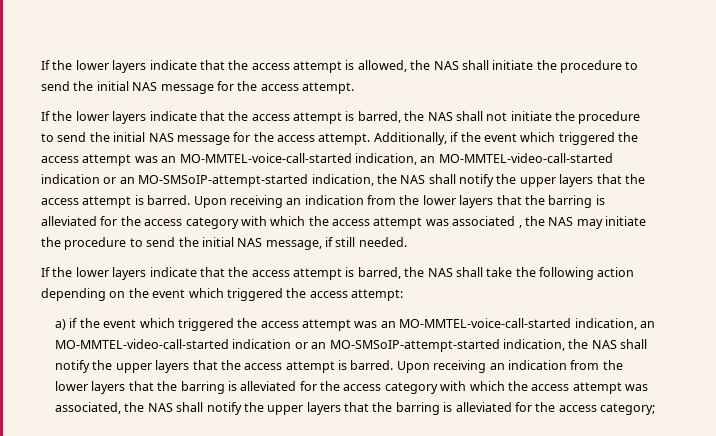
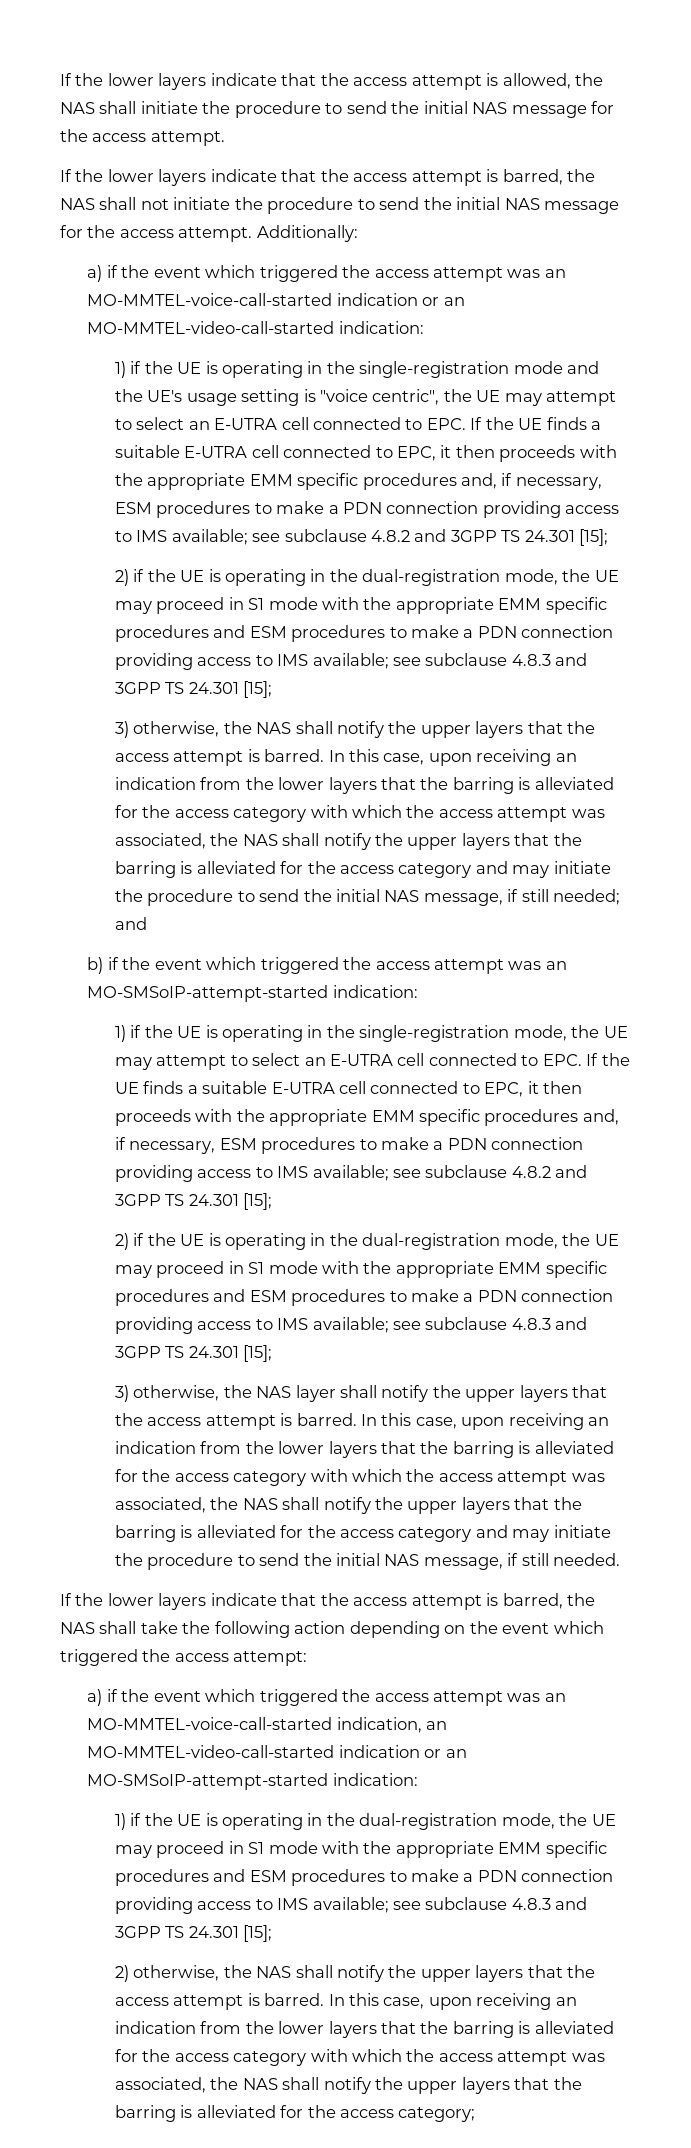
- Additionally, if the event which triggered the access attempt was an MO-MMTEL-voice-call-started indication, an MO-MMTEL-video-call-started indication or an MO-SMSoIP-attempt-started indication, the NAS shall notify the upper layers that the access attempt is barred.
+ Additionally:
+ a) if the event which triggered the access attempt was an MO-MMTEL-voice-call-started indication or an MO-MMTEL-video-call-started indication:
+ 1) if the UE is operating in the single-registration mode and the UE's usage setting is "voice centric", the UE may attempt to select an E-UTRA cell connected to EPC. If the UE finds a suitable E-UTRA cell connected to EPC, it then proceeds with the appropriate EMM specific procedures and, if necessary, ESM procedures to make a PDN connection providing access to IMS available; see subclause 4.8.2 and 3GPP TS 24.301 [15];
+ 2) if the UE is operating in the dual-registration mode, the UE may proceed in S1 mode with the appropriate EMM specific procedures and ESM procedures to make a PDN connection providing access to IMS available; see subclause 4.8.3 and 3GPP TS 24.301 [15];
+ 3) otherwise, the NAS shall notify the upper layers that the access attempt is barred.
- Upon receiving an indication from the lower layers that the barring is alleviated for the access category with which the access attempt was associated , the NAS may initiate the procedure to send the initial NAS message, if still needed.
+ In this case, upon receiving an indication from the lower layers that the barring is alleviated for the access category with which the access attempt was associated, the NAS shall notify the upper layers that the barring is alleviated for the access category and may initiate the procedure to send the initial NAS message, if still needed; and
+ b) if the event which triggered the access attempt was an MO-SMSoIP-attempt-started indication:
+ 1) if the UE is operating in the single-registration mode, the UE may attempt to select an E-UTRA cell connected to EPC. If the UE finds a suitable E-UTRA cell connected to EPC, it then proceeds with the appropriate EMM specific procedures and, if necessary, ESM procedures to make a PDN connection providing access to IMS available; see subclause 4.8.2 and 3GPP TS 24.301 [15];
+ 2) if the UE is operating in the dual-registration mode, the UE may proceed in S1 mode with the appropriate EMM specific procedures and ESM procedures to make a PDN connection providing access to IMS available; see subclause 4.8.3 and 3GPP TS 24.301 [15];
+ 3) otherwise, the NAS layer shall notify the upper layers that the access attempt is barred. In this case, upon receiving an indication from the lower layers that the barring is alleviated for the access category with which the access attempt was associated, the NAS shall notify the upper layers that the barring is alleviated for the access category and may initiate the procedure to send the initial NAS message, if still needed.
- a) if the event which triggered the access attempt was an MO-MMTEL-voice-call-started indication, an MO-MMTEL-video-call-started indication or an MO-SMSoIP-attempt-started indication, the NAS shall notify the upper layers that the access attempt is barred.
+ a) if the event which triggered the access attempt was an MO-MMTEL-voice-call-started indication, an MO-MMTEL-video-call-started indication or an MO-SMSoIP-attempt-started indication:
+ 1) if the UE is operating in the dual-registration mode, the UE may proceed in S1 mode with the appropriate EMM specific procedures and ESM procedures to make a PDN connection providing access to IMS available; see subclause 4.8.3 and 3GPP TS 24.301 [15];
+ 2) otherwise, the NAS shall notify the upper layers that the access attempt is barred.
- Upon receiving an indication from the lower layers that the barring is alleviated for the access category with which the access attempt was associated, the NAS shall notify the upper layers that the barring is alleviated for the access category;
+ In this case, upon receiving an indication from the lower layers that the barring is alleviated for the access category with which the access attempt was associated, the NAS shall notify the upper layers that the barring is alleviated for the access category;

